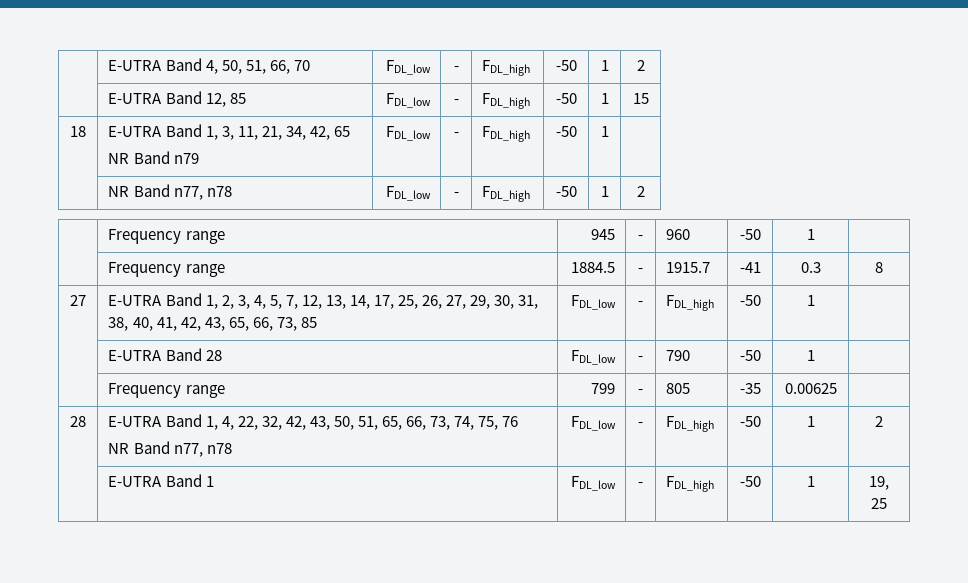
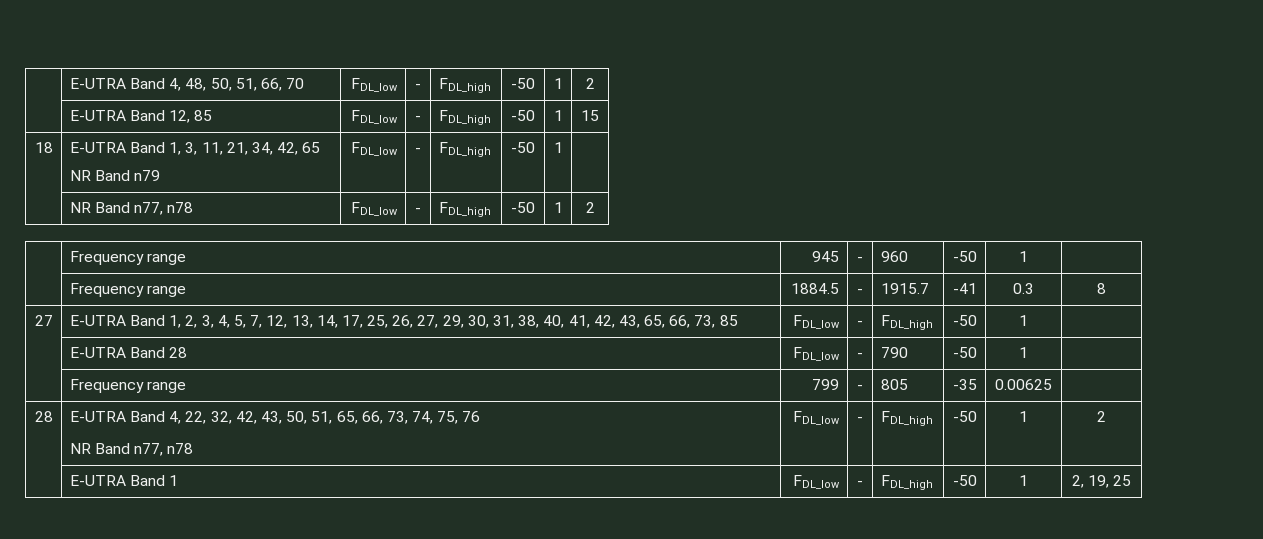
- | E-UTRA Band 4, 50, 51, 66, 70 | FDL_low | - | FDL_high | -50 | 1 | 2
+ | E-UTRA Band 4, 48, 50, 51, 66, 70 | FDL_low | - | FDL_high | -50 | 1 | 2
- 28 | E-UTRA Band 1, 4, 22, 32, 42, 43, 50, 51, 65, 66, 73, 74, 75, 76
+ 28 | E-UTRA Band 4, 22, 32, 42, 43, 50, 51, 65, 66, 73, 74, 75, 76
- | E-UTRA Band 1 | FDL_low | - | FDL_high | -50 | 1 | 19, 25
+ | E-UTRA Band 1 | FDL_low | - | FDL_high | -50 | 1 | 2, 19, 25

